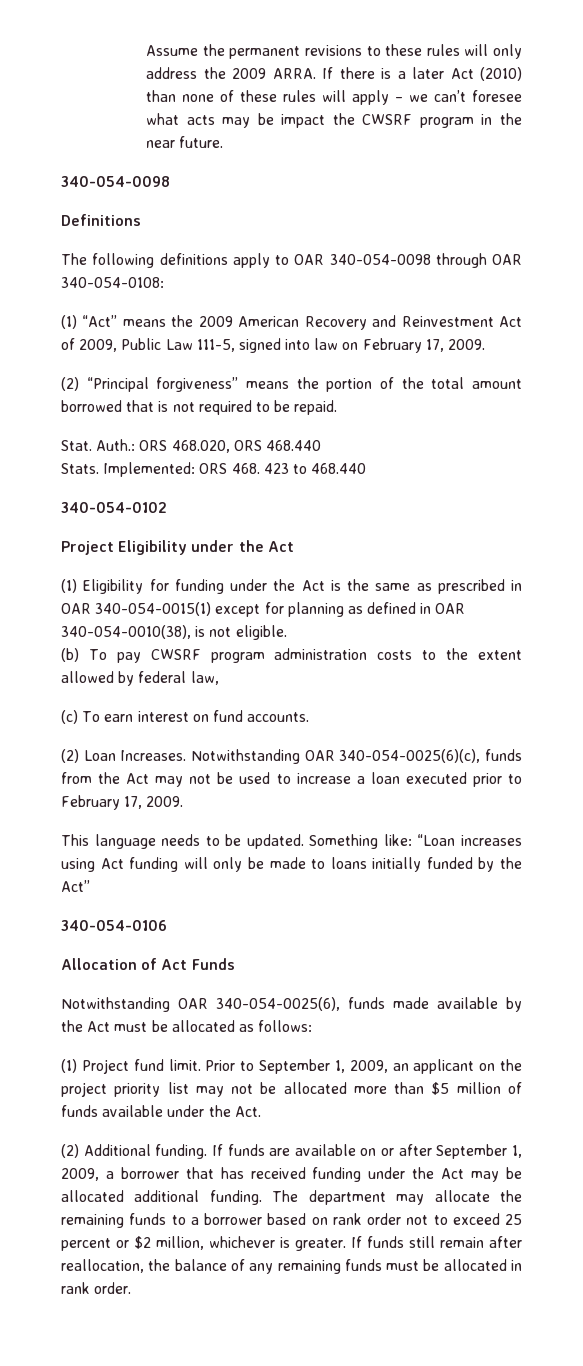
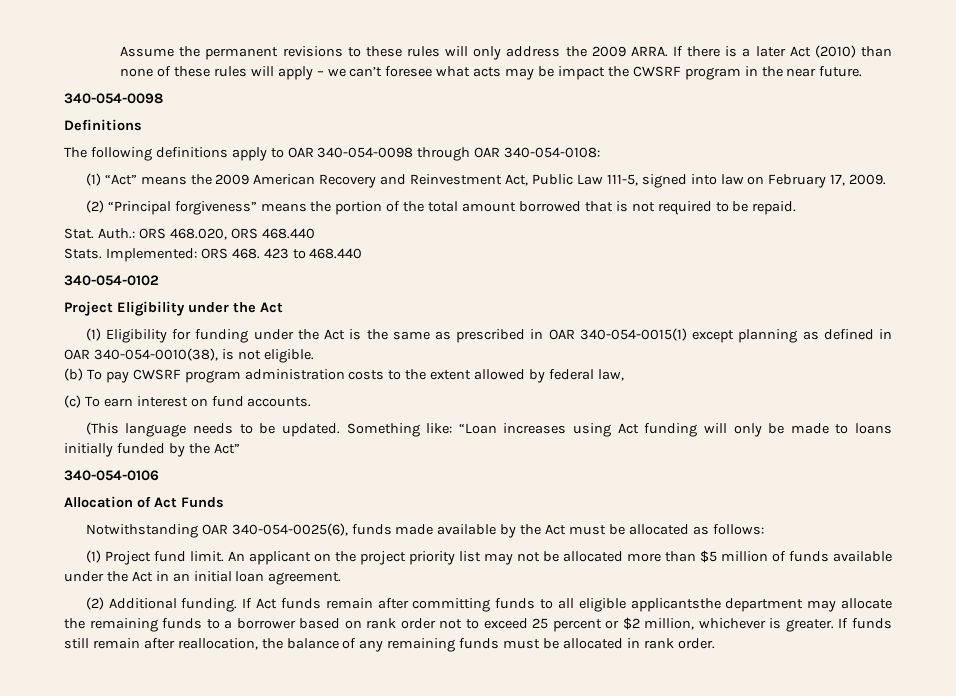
- (1) “Act” means the 2009 American Recovery and Reinvestment Act of 2009, Public Law 111-5, signed into law on February 17, 2009.
+ (1) “Act” means the 2009 American Recovery and Reinvestment Act, Public Law 111-5, signed into law on February 17, 2009.
- (1) Eligibility for funding under the Act is the same as prescribed in OAR 340-054-0015(1) except for planning as defined in OAR 340-054-0010(38), is not eligible.
+ (1) Eligibility for funding under the Act is the same as prescribed in OAR 340-054-0015(1) except planning as defined in OAR 340-054-0010(38), is not eligible.
- (2) Loan Increases. Notwithstanding OAR 340-054-0025(6)(c), funds from the Act may not be used to increase a loan executed prior to February 17, 2009.
- This language needs to be updated.
+ (This language needs to be updated.
- Prior to September 1, 2009, an applicant on the project priority list may not be allocated more than $5 million of funds available under the Act.
- (2) Additional funding. If funds are available on or after September 1, 2009, a borrower that has received funding under the Act may be allocated additional funding. The department may allocate the remaining funds to a borrower based on rank order not to exceed 25 percent or $2 million, whichever is greater.
+ An applicant on the project priority list may not be allocated more than $5 million of funds available under the Act in an initial loan agreement.
+ (2) Additional funding. If Act funds remain after committing funds to all eligible applicantsthe department may allocate the remaining funds to a borrower based on rank order not to exceed 25 percent or $2 million, whichever is greater.

